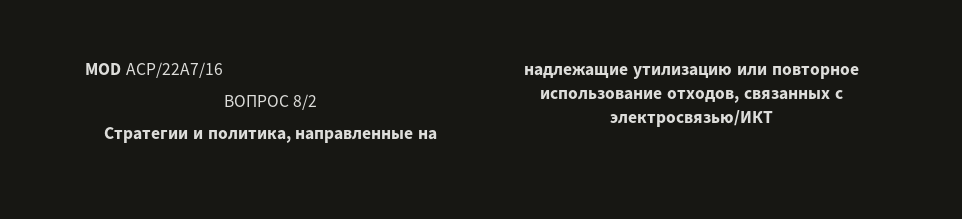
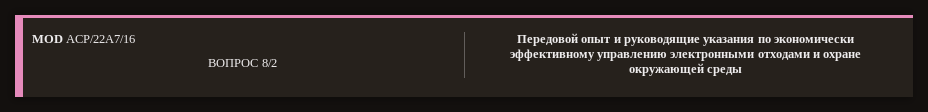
- Стратегии и политика, направленные на надлежащие утилизацию или повторное использование отходов, связанных с электросвязью/ИКТ
+ Передовой опыт и руководящие указания по экономически эффективному управлению электронными отходами и охране окружающей среды

